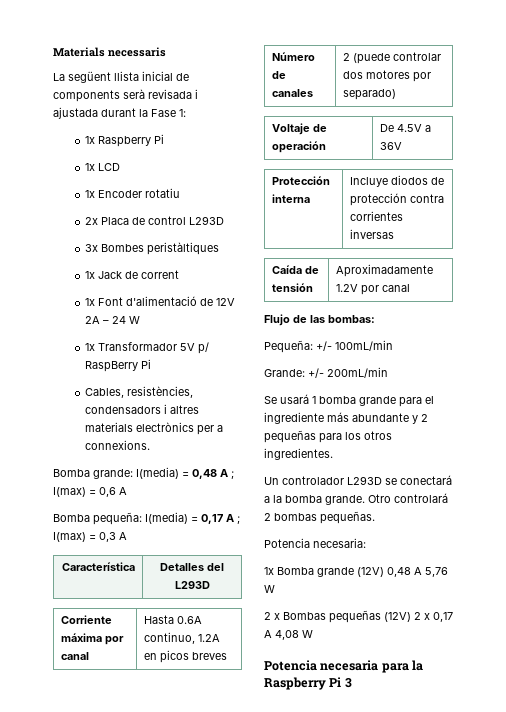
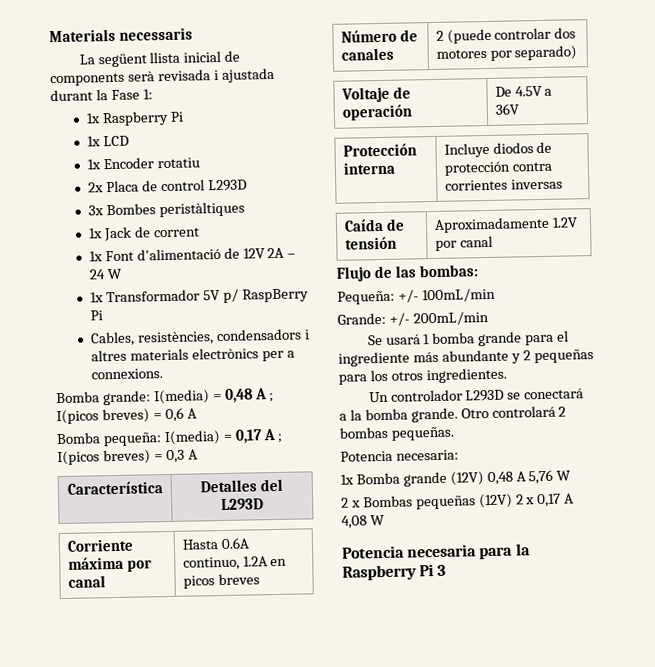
- Bomba grande: I(media) = 0,48 A ; I(max) = 0,6 A
+ Bomba grande: I(media) = 0,48 A ; I(picos breves) = 0,6 A
- Bomba pequeña: I(media) = 0,17 A ; I(max) = 0,3 A
+ Bomba pequeña: I(media) = 0,17 A ; I(picos breves) = 0,3 A

